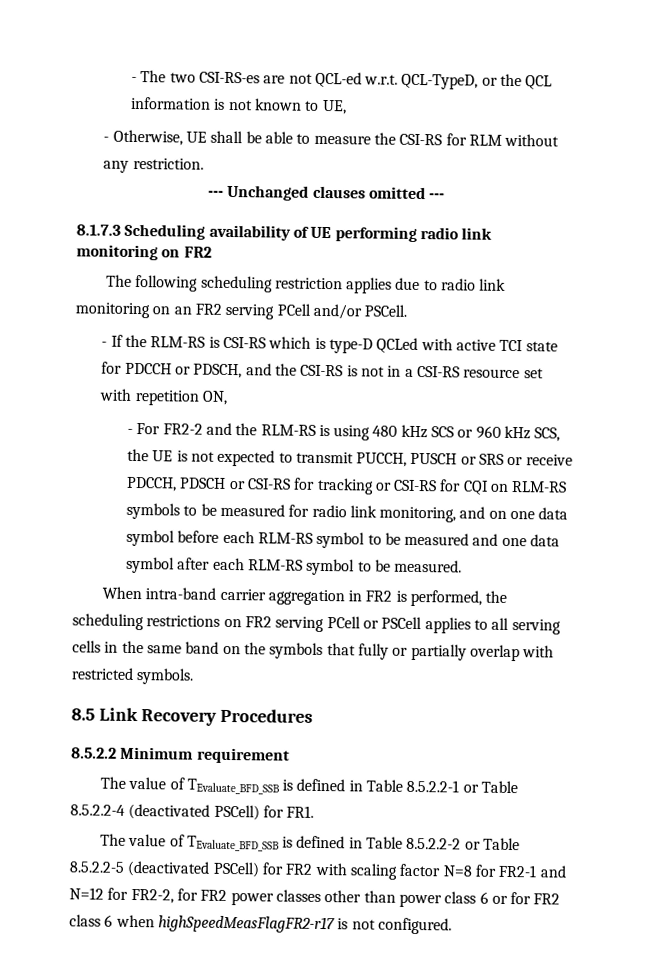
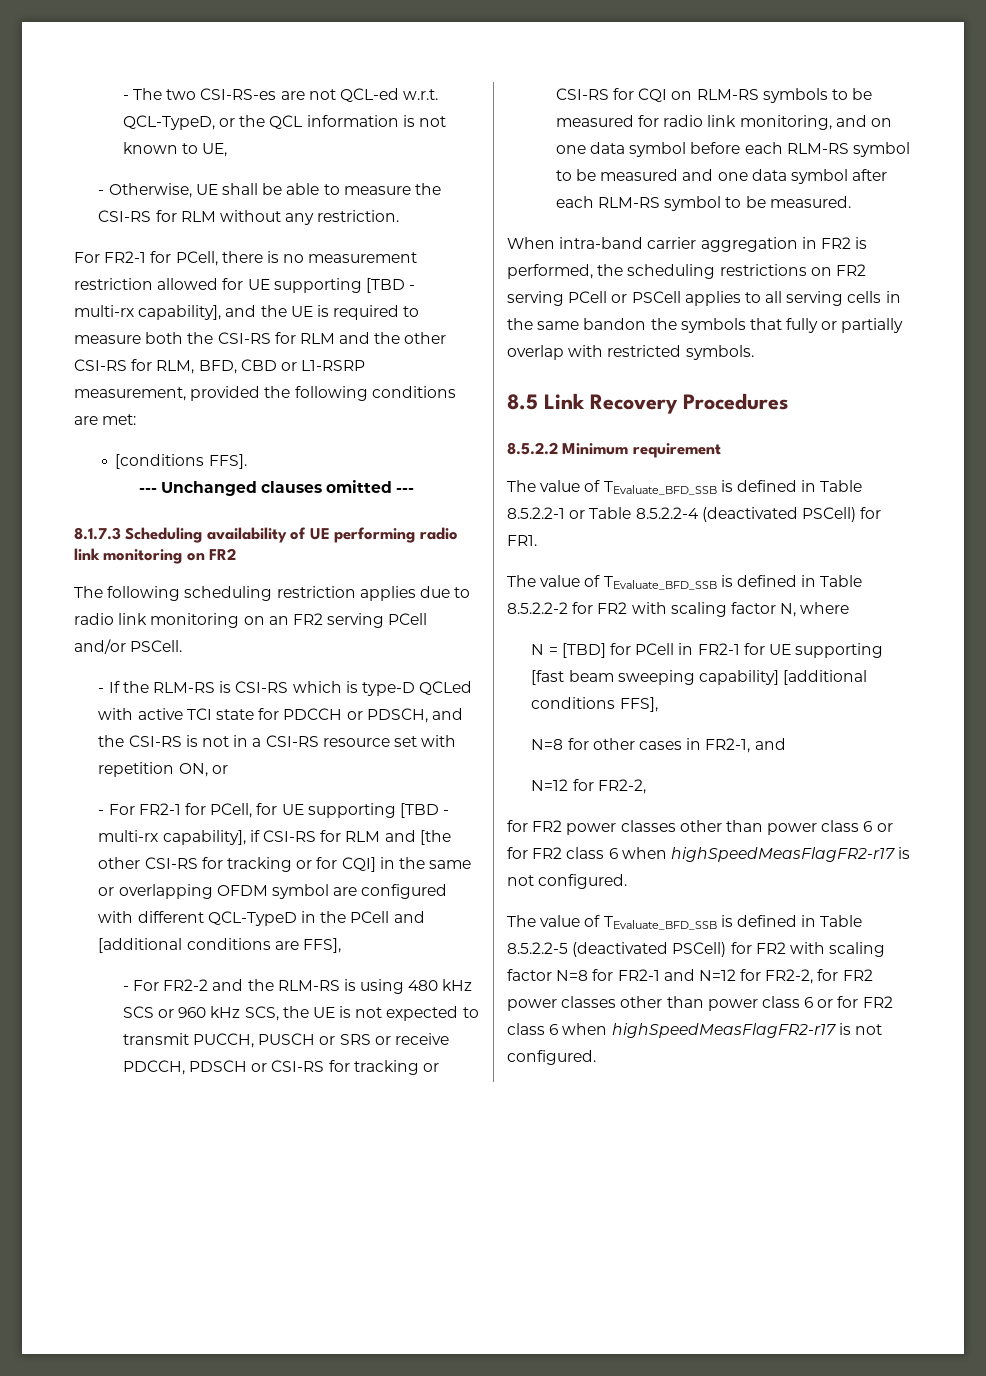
+ For FR2-1 for PCell, there is no measurement restriction allowed for UE supporting [TBD - multi-rx capability], and the UE is required to measure both the CSI-RS for RLM and the other CSI-RS for RLM, BFD, CBD or L1-RSRP measurement, provided the following conditions are met:
+ [conditions FFS].
- - If the RLM-RS is CSI-RS which is type-D QCLed with active TCI state for PDCCH or PDSCH, and the CSI-RS is not in a CSI-RS resource set with repetition ON,
+ - If the RLM-RS is CSI-RS which is type-D QCLed with active TCI state for PDCCH or PDSCH, and the CSI-RS is not in a CSI-RS resource set with repetition ON, or
+ - For FR2-1 for PCell, for UE supporting [TBD - multi-rx capability], if CSI-RS for RLM and [the other CSI-RS for tracking or for CQI] in the same or overlapping OFDM symbol are configured with different QCL-TypeD in the PCell and [additional conditions are FFS],
- When intra-band carrier aggregation in FR2 is performed, the scheduling restrictions on FR2 serving PCell or PSCell applies to all serving cells in the same band on the symbols that fully or partially overlap with restricted symbols.
+ When intra-band carrier aggregation in FR2 is performed, the scheduling restrictions on FR2 serving PCell or PSCell applies to all serving cells in the same bandon the symbols that fully or partially overlap with restricted symbols.
- The value of TEvaluate_BFD_SSB is defined in Table 8.5.2.2-2 or Table 8.5.2.2-5 (deactivated PSCell) for FR2 with scaling factor N=8 for FR2-1 and N=12 for FR2-2, for FR2 power classes other than power class 6 or for FR2 class 6 when highSpeedMeasFlagFR2-r17 is not configured.
+ The value of TEvaluate_BFD_SSB is defined in Table 8.5.2.2-2 for FR2 with scaling factor N, where
+ N = [TBD] for PCell in FR2-1 for UE supporting [fast beam sweeping capability] [additional conditions FFS],
+ N=8 for other cases in FR2-1, and
+ N=12 for FR2-2,
+ for FR2 power classes other than power class 6 or for FR2 class 6 when highSpeedMeasFlagFR2-r17 is not configured.
+ The value of TEvaluate_BFD_SSB is defined in Table 8.5.2.2-5 (deactivated PSCell) for FR2 with scaling factor N=8 for FR2-1 and N=12 for FR2-2, for FR2 power classes other than power class 6 or for FR2 class 6 when highSpeedMeasFlagFR2-r17 is not configured.

